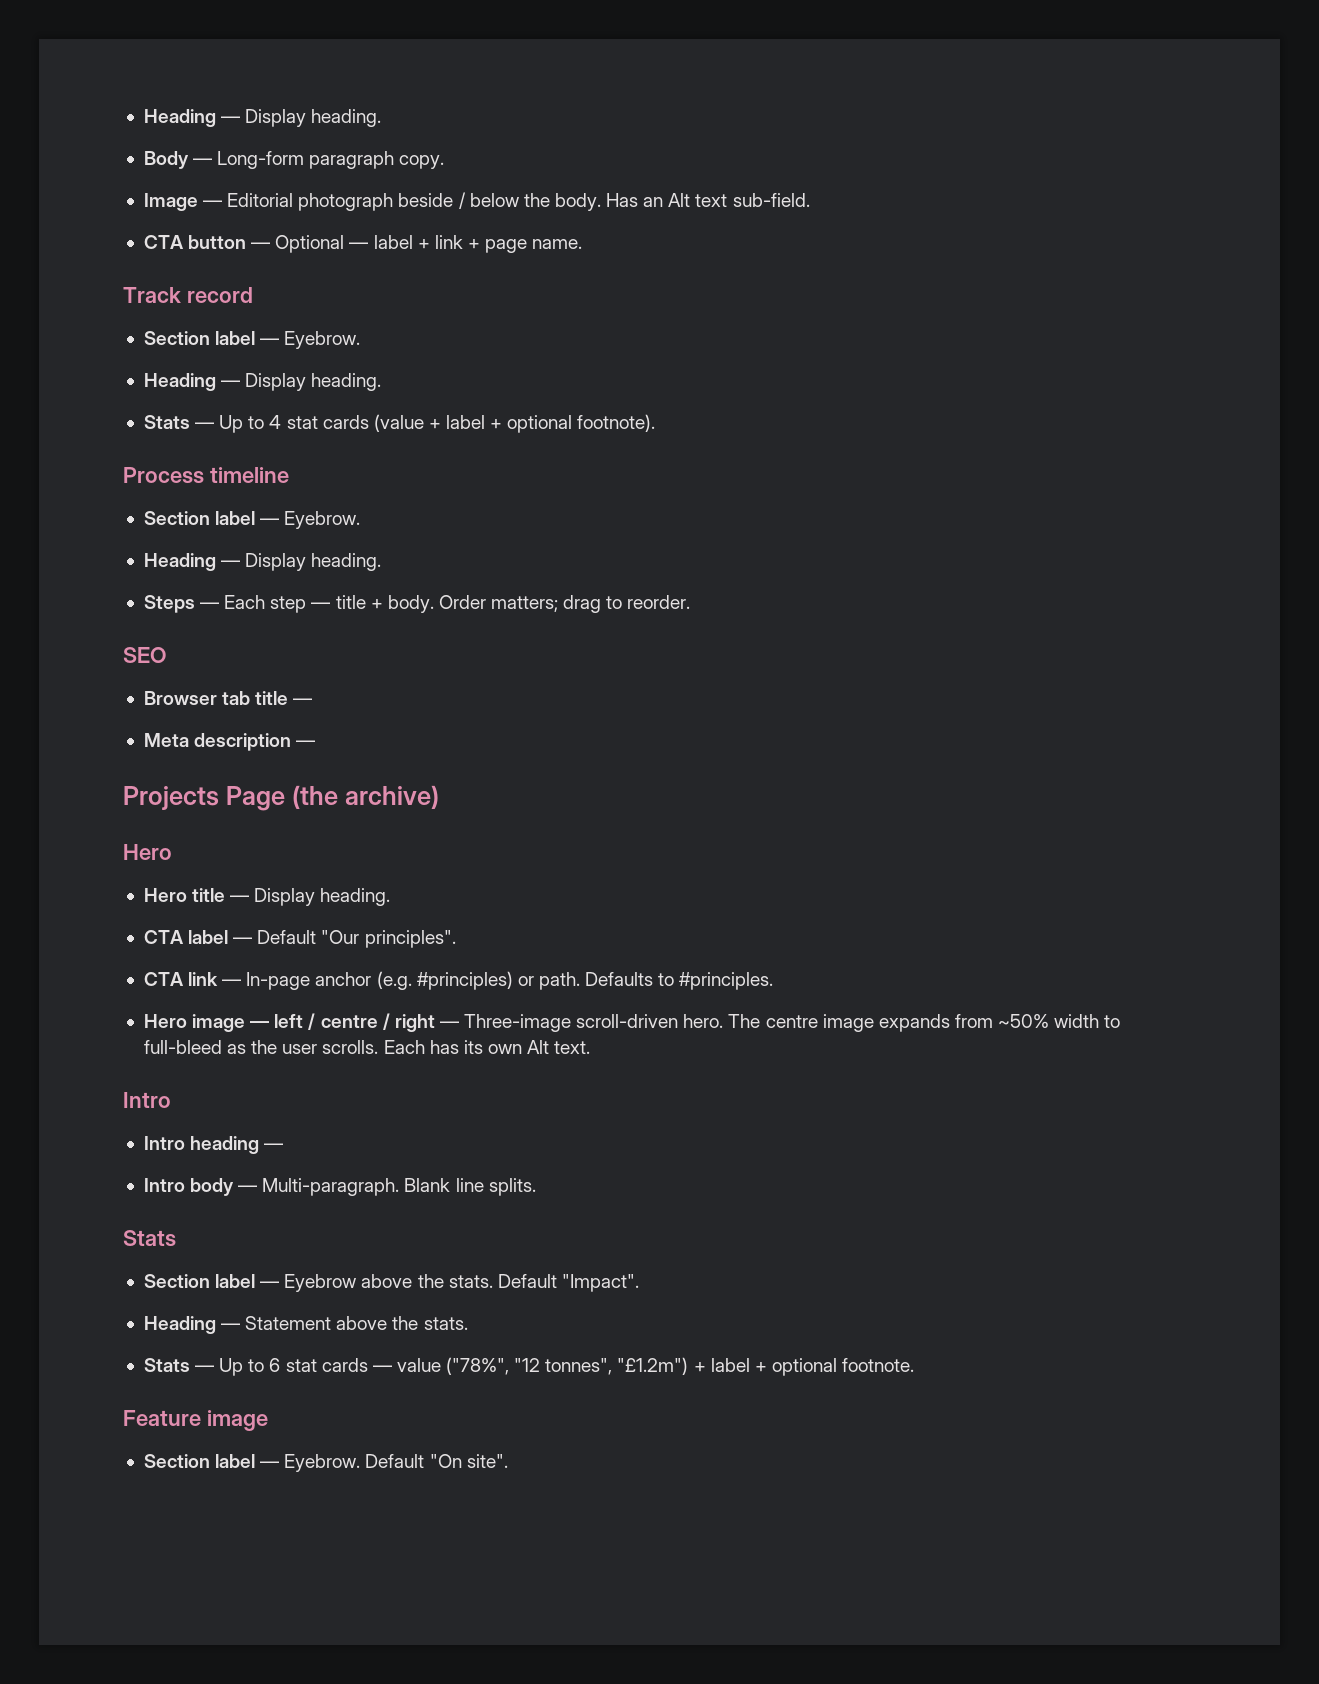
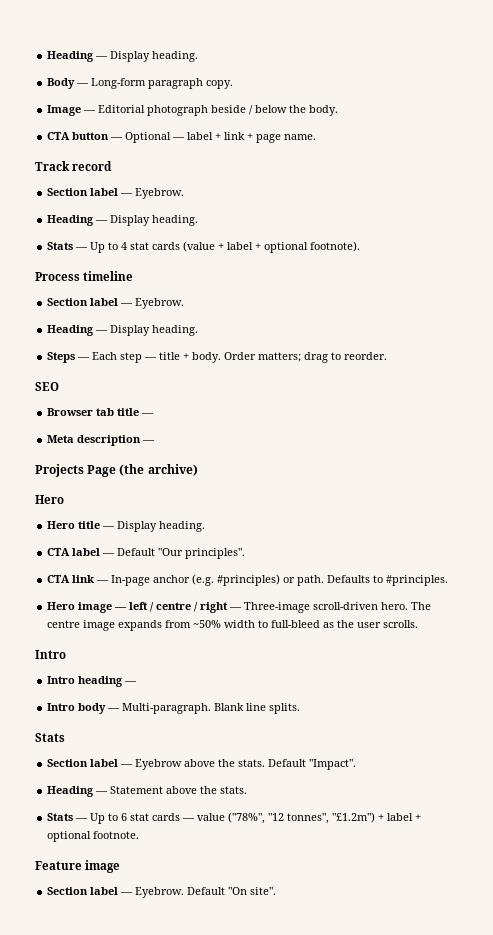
- Has an Alt text sub-field.
- Each has its own Alt text.

